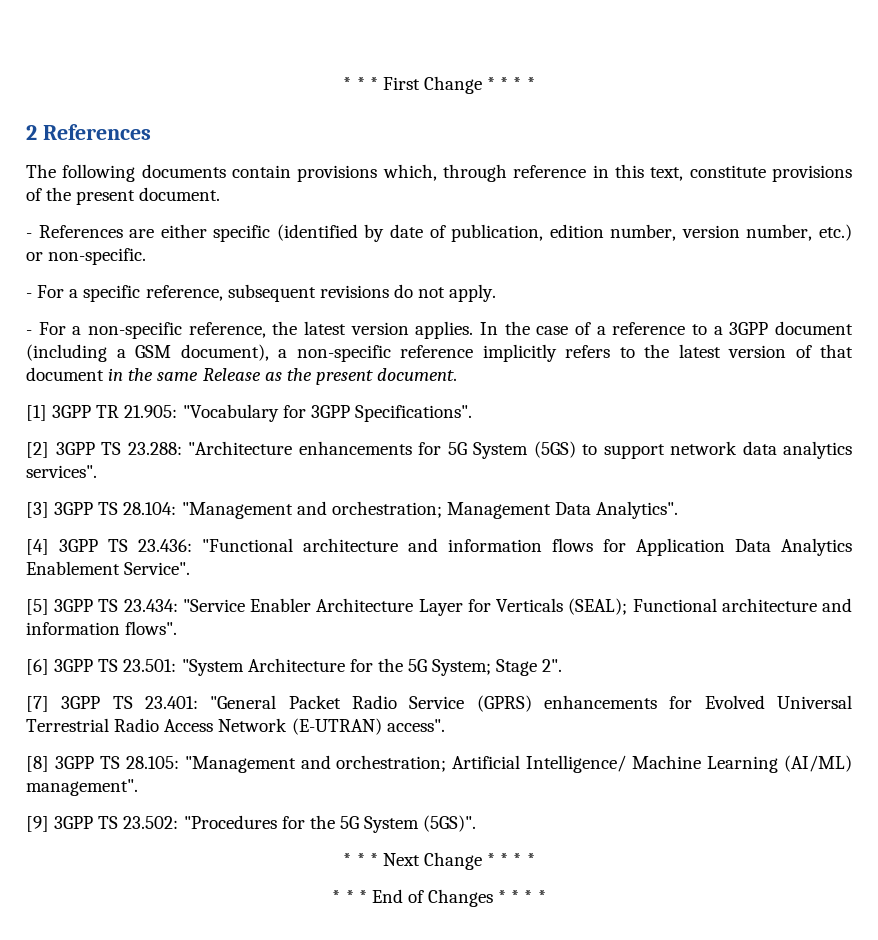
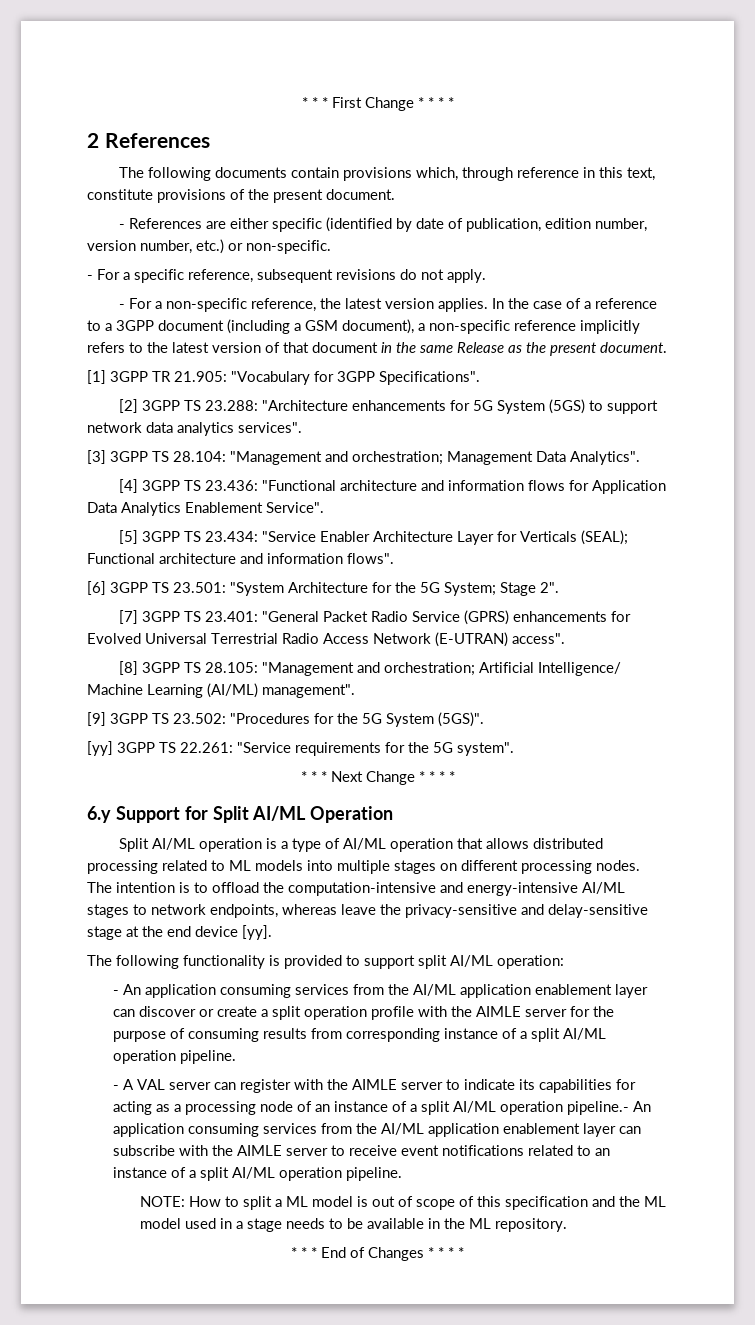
+ [yy] 3GPP TS 22.261: "Service requirements for the 5G system".
+ 6.y Support for Split AI/ML Operation
+ Split AI/ML operation is a type of AI/ML operation that allows distributed processing related to ML models into multiple stages on different processing nodes. The intention is to offload the computation-intensive and energy-intensive AI/ML stages to network endpoints, whereas leave the privacy-sensitive and delay-sensitive stage at the end device [yy].
+ The following functionality is provided to support split AI/ML operation:
+ - An application consuming services from the AI/ML application enablement layer can discover or create a split operation profile with the AIMLE server for the purpose of consuming results from corresponding instance of a split AI/ML operation pipeline.
+ - A VAL server can register with the AIMLE server to indicate its capabilities for acting as a processing node of an instance of a split AI/ML operation pipeline.- An application consuming services from the AI/ML application enablement layer can subscribe with the AIMLE server to receive event notifications related to an instance of a split AI/ML operation pipeline.
+ NOTE: How to split a ML model is out of scope of this specification and the ML model used in a stage needs to be available in the ML repository.

